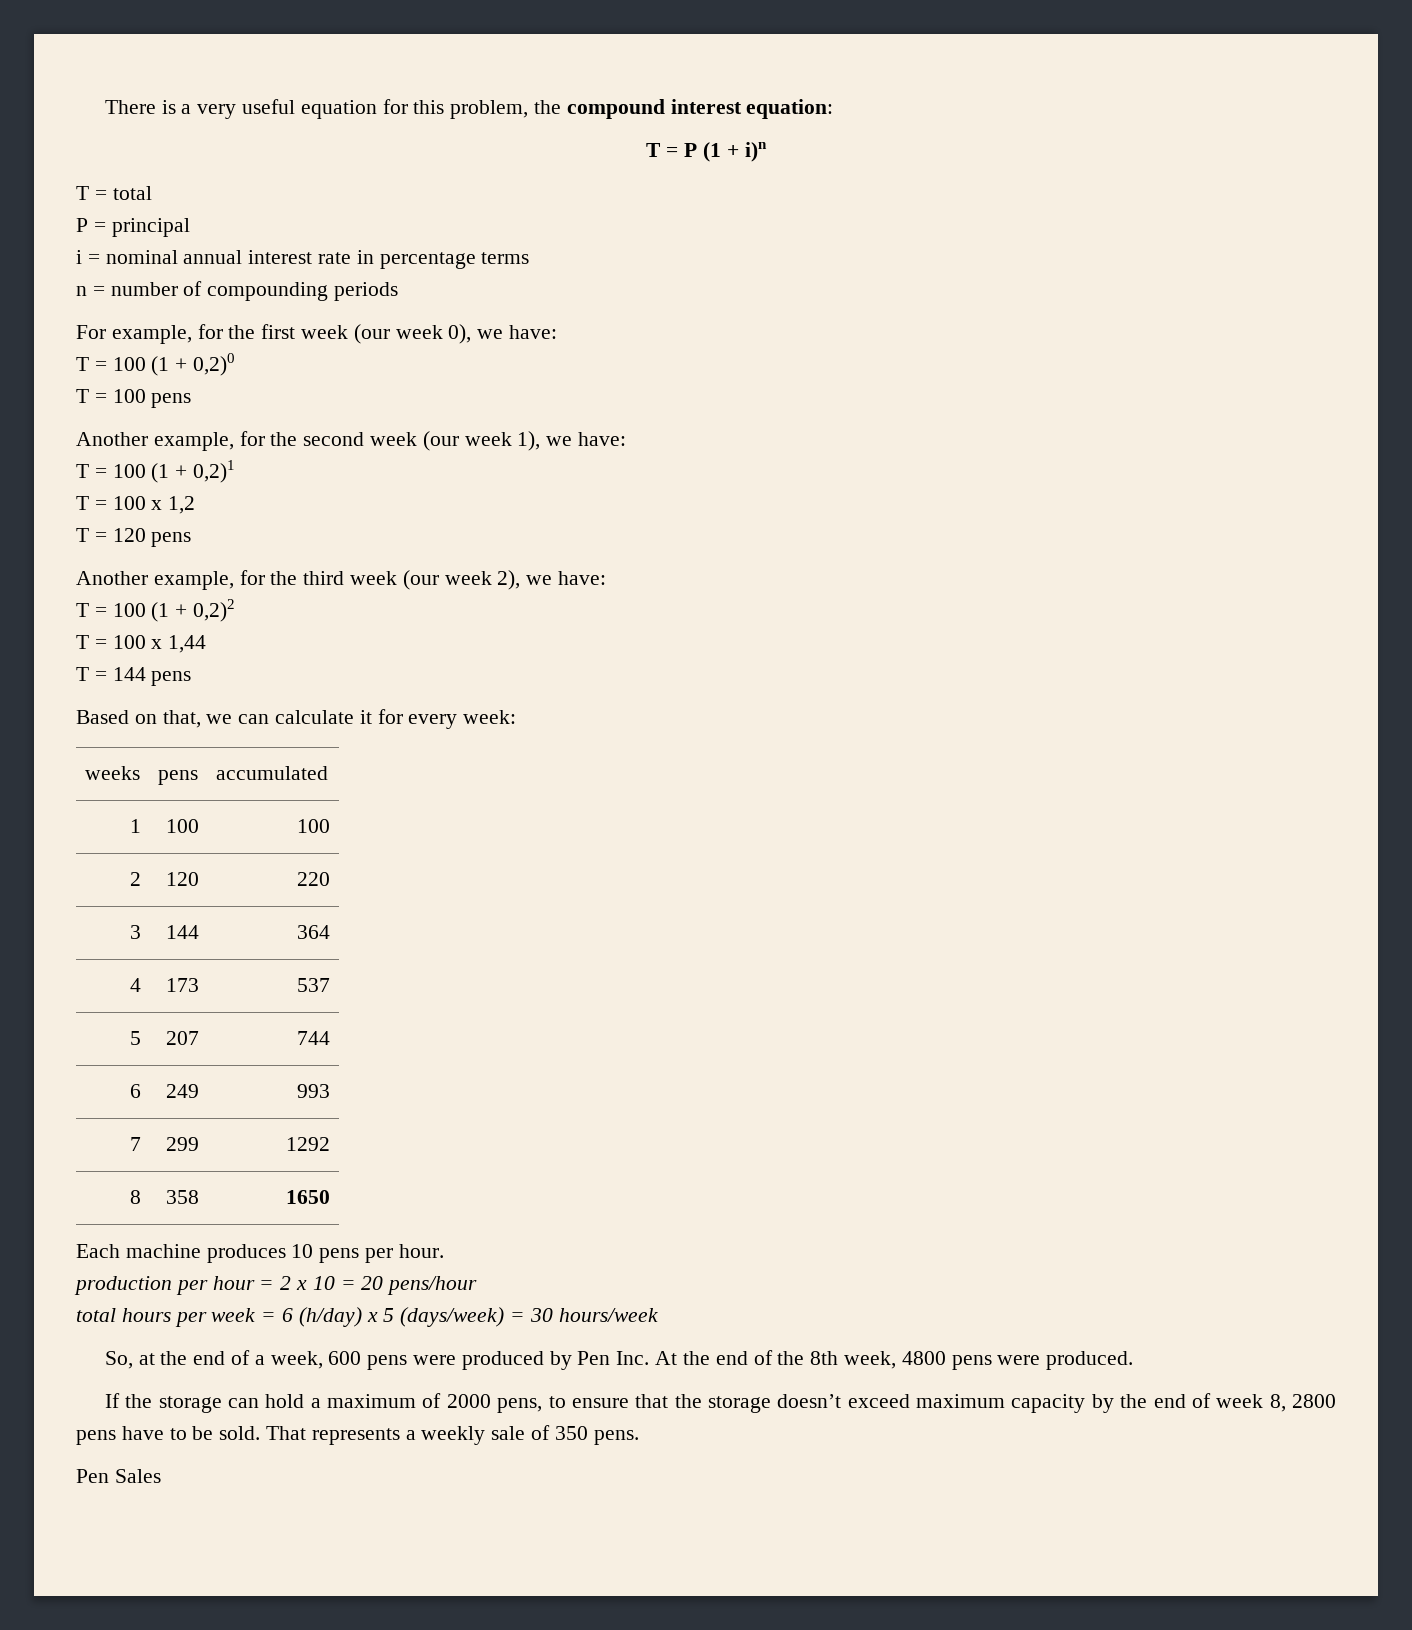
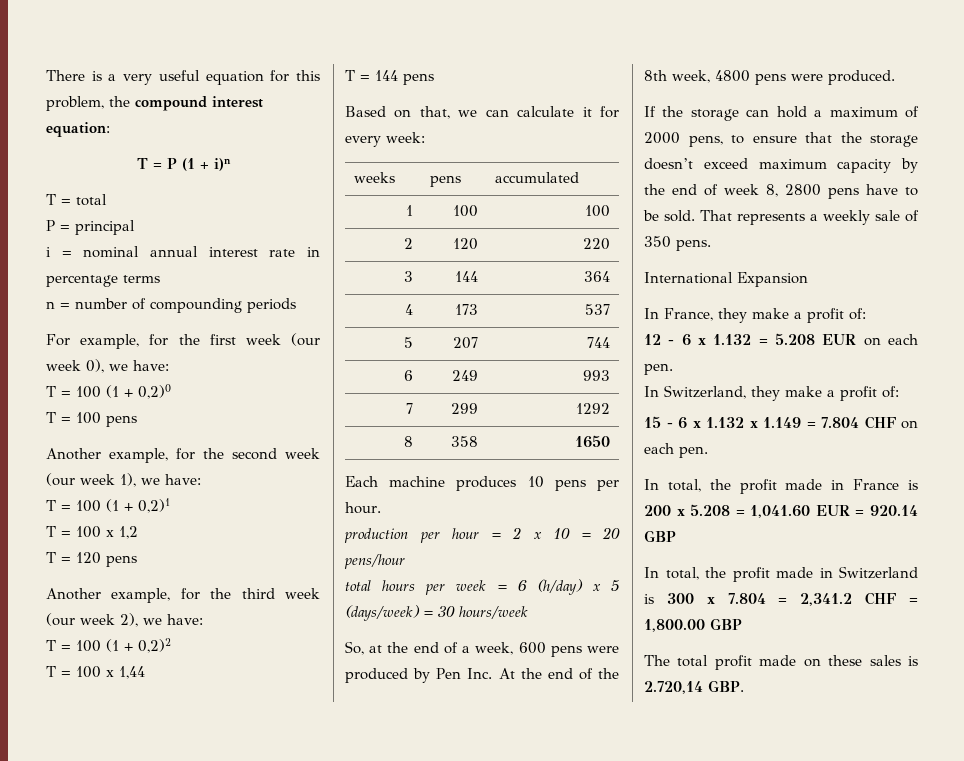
- Pen Sales
+ International Expansion
+ In France, they make a profit of:
+ 12 - 6 x 1.132 = 5.208 EUR on each pen.
+ In Switzerland, they make a profit of:
+ 15 - 6 x 1.132 x 1.149 = 7.804 CHF on each pen.
+ In total, the profit made in France is 200 x 5.208 = 1,041.60 EUR = 920.14 GBP
+ In total, the profit made in Switzerland is 300 x 7.804 = 2,341.2 CHF = 1,800.00 GBP
+ The total profit made on these sales is 2.720,14 GBP.

